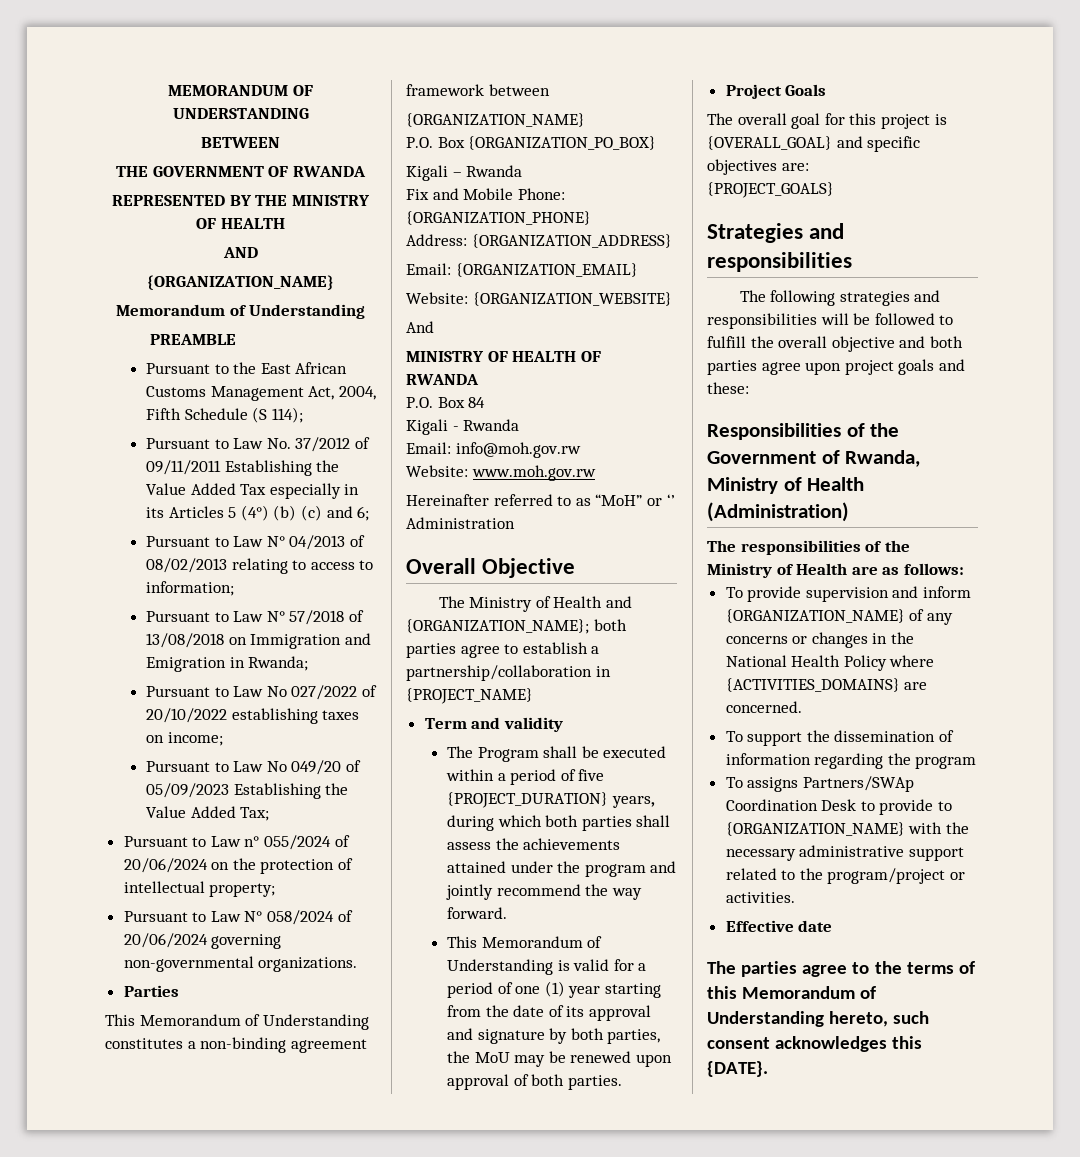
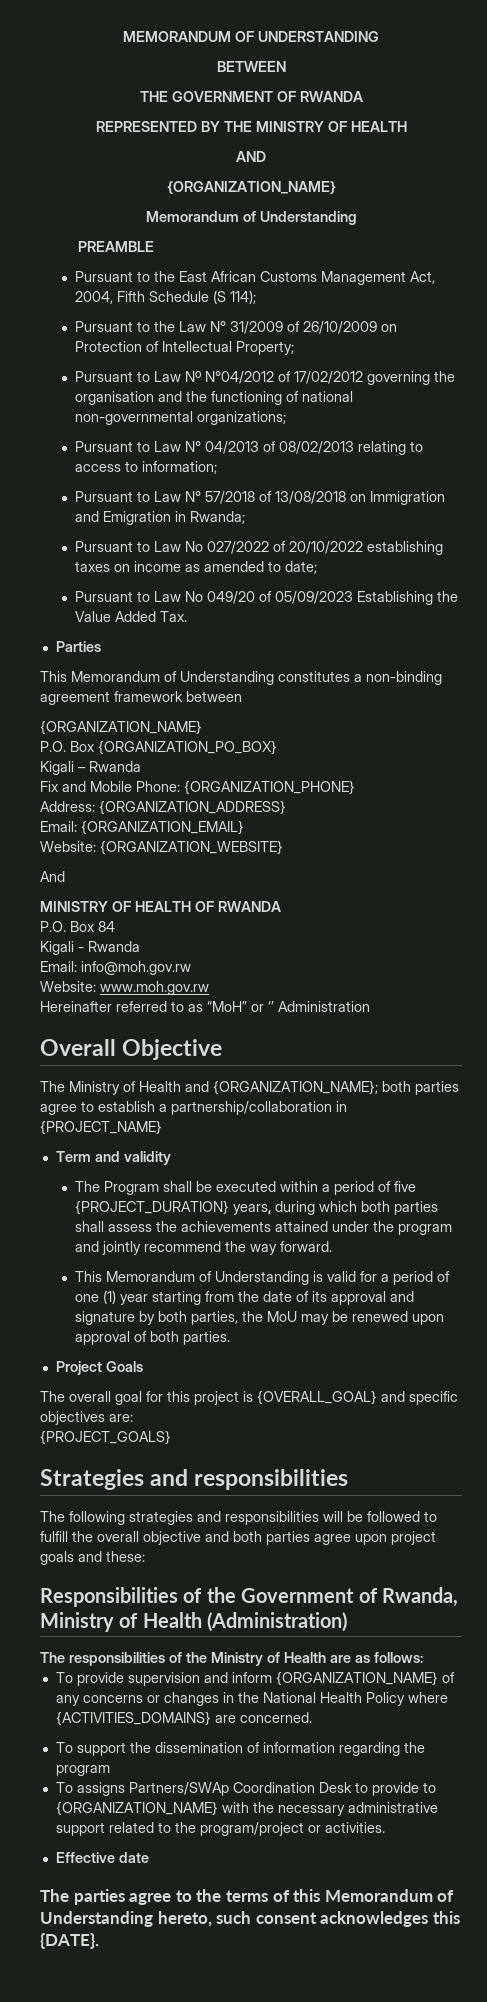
- Pursuant to Law No. 37/2012 of 09/11/2011 Establishing the Value Added Tax especially in its Articles 5 (4°) (b) (c) and 6;
+ Pursuant to the Law N° 31/2009 of 26/10/2009 on Protection of Intellectual Property;
+ Pursuant to Law Nº N°04/2012 of 17/02/2012 governing the organisation and the functioning of national non-governmental organizations;
- Pursuant to Law No 027/2022 of 20/10/2022 establishing taxes on income;
+ Pursuant to Law No 027/2022 of 20/10/2022 establishing taxes on income as amended to date;
- Pursuant to Law No 049/20 of 05/09/2023 Establishing the Value Added Tax;
- Pursuant to Law n° 055/2024 of 20/06/2024 on the protection of intellectual property;
- Pursuant to Law N° 058/2024 of 20/06/2024 governing non-governmental organizations.
+ Pursuant to Law No 049/20 of 05/09/2023 Establishing the Value Added Tax.

